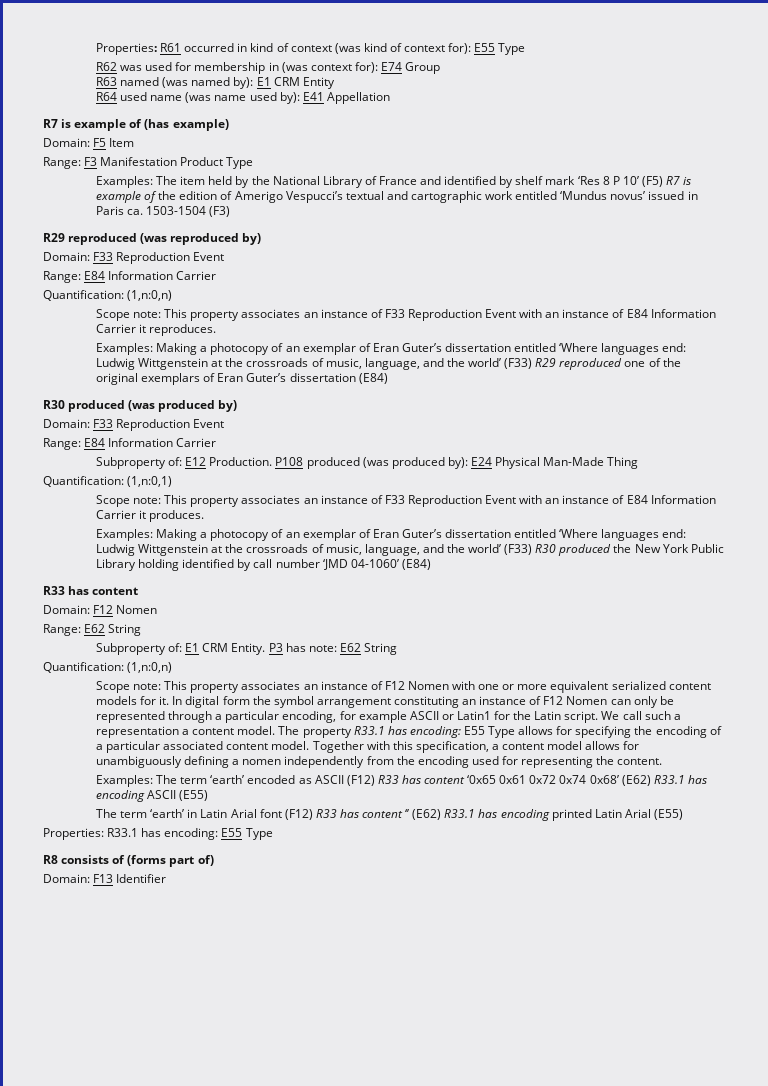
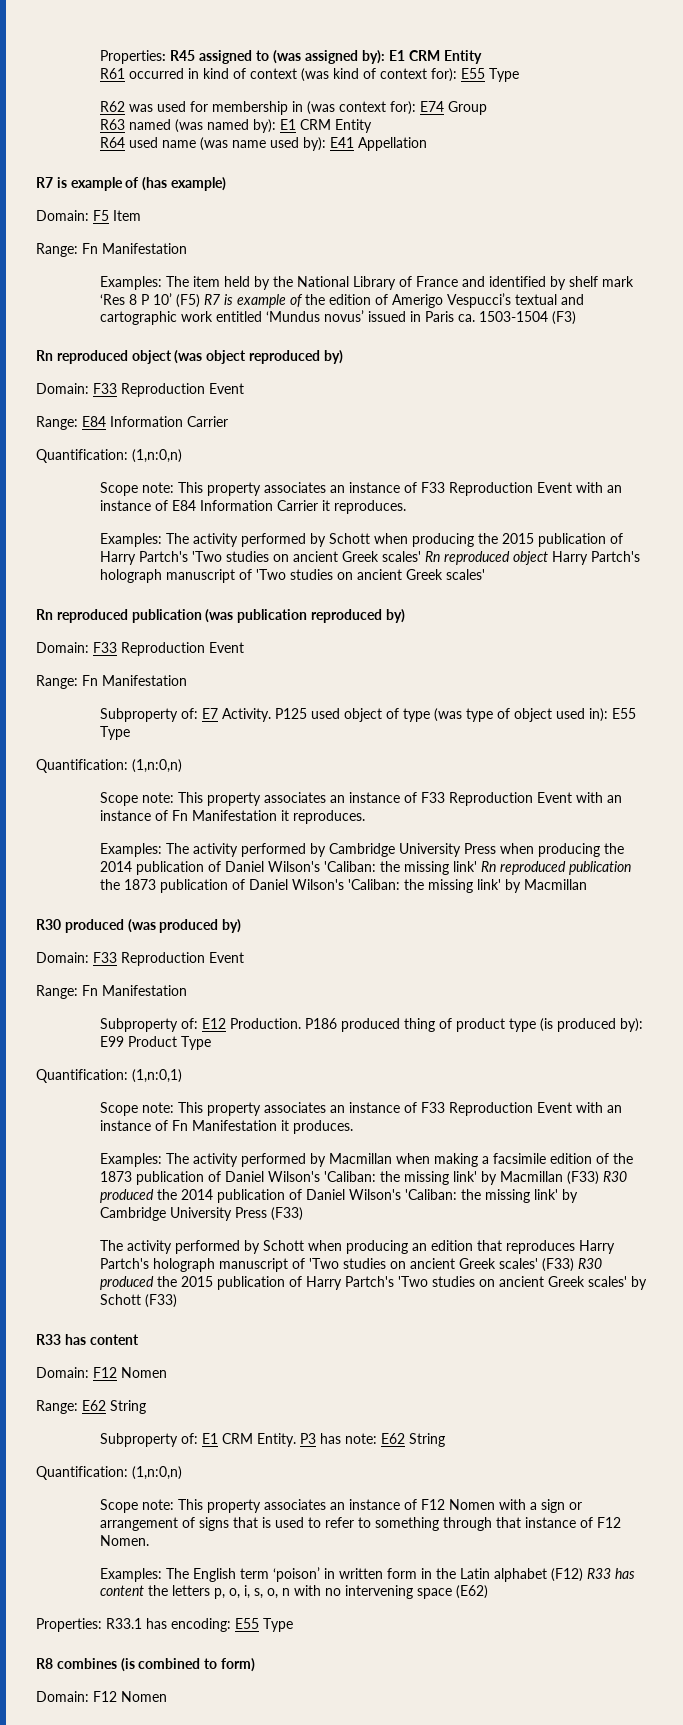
- Properties: R61 occurred in kind of context (was kind of context for): E55 Type
+ Properties: R45 assigned to (was assigned by): E1 CRM Entity
+ R61 occurred in kind of context (was kind of context for): E55 Type
  Domain: F5 Item
- Range: F3 Manifestation Product Type
+ Range: Fn Manifestation
- R29 reproduced (was reproduced by)
+ Rn reproduced object (was object reproduced by)
- Examples: Making a photocopy of an exemplar of Eran Guter’s dissertation entitled ‘Where languages end: Ludwig Wittgenstein at the crossroads of music, language, and the world’ (F33) R29 reproduced one of the original exemplars of Eran Guter’s dissertation (E84)
+ Examples: The activity performed by Schott when producing the 2015 publication of Harry Partch's 'Two studies on ancient Greek scales' Rn reproduced object Harry Partch's holograph manuscript of 'Two studies on ancient Greek scales'
+ Rn reproduced publication (was publication reproduced by)
+ Domain: F33 Reproduction Event
+ Range: Fn Manifestation
+ Subproperty of: E7 Activity. P125 used object of type (was type of object used in): E55 Type
+ Quantification: (1,n:0,n)
+ Scope note: This property associates an instance of F33 Reproduction Event with an instance of Fn Manifestation it reproduces.
+ Examples: The activity performed by Cambridge University Press when producing the 2014 publication of Daniel Wilson's 'Caliban: the missing link' Rn reproduced publication the 1873 publication of Daniel Wilson's 'Caliban: the missing link' by Macmillan
  R30 produced (was produced by)
  Domain: F33 Reproduction Event
- Range: E84 Information Carrier
+ Range: Fn Manifestation
- P108 produced (was produced by): E24 Physical Man-Made Thing
+ P186 produced thing of product type (is produced by): E99 Product Type
- Scope note: This property associates an instance of F33 Reproduction Event with an instance of E84 Information Carrier it produces.
+ Scope note: This property associates an instance of F33 Reproduction Event with an instance of Fn Manifestation it produces.
- Examples: Making a photocopy of an exemplar of Eran Guter’s dissertation entitled ‘Where languages end: Ludwig Wittgenstein at the crossroads of music, language, and the world’ (F33) R30 produced the New York Public Library holding identified by call number ‘JMD 04-1060’ (E84)
+ Examples: The activity performed by Macmillan when making a facsimile edition of the 1873 publication of Daniel Wilson's 'Caliban: the missing link' by Macmillan (F33) R30 produced the 2014 publication of Daniel Wilson's 'Caliban: the missing link' by Cambridge University Press (F33)
+ The activity performed by Schott when producing an edition that reproduces Harry Partch's holograph manuscript of 'Two studies on ancient Greek scales' (F33) R30 produced the 2015 publication of Harry Partch's 'Two studies on ancient Greek scales' by Schott (F33)
- Scope note: This property associates an instance of F12 Nomen with one or more equivalent serialized content models for it. In digital form the symbol arrangement constituting an instance of F12 Nomen can only be represented through a particular encoding, for example ASCII or Latin1 for the Latin script. We call such a representation a content model. The property R33.1 has encoding: E55 Type allows for specifying the encoding of a particular associated content model. Together with this specification, a content model allows for unambiguously defining a nomen independently from the encoding used for representing the content.
- Examples: The term ‘earth’ encoded as ASCII (F12) R33 has content ‘0x65 0x61 0x72 0x74 0x68’ (E62) R33.1 has encoding ASCII (E55)
- The term ‘earth’ in Latin Arial font (F12) R33 has content ‘’ (E62) R33.1 has encoding printed Latin Arial (E55)
+ Scope note: This property associates an instance of F12 Nomen with a sign or arrangement of signs that is used to refer to something through that instance of F12 Nomen.
+ Examples: The English term ‘poison’ in written form in the Latin alphabet (F12) R33 has content the letters p, o, i, s, o, n with no intervening space (E62)
- R8 consists of (forms part of)
- Domain: F13 Identifier
+ R8 combines (is combined to form)
+ Domain: F12 Nomen

